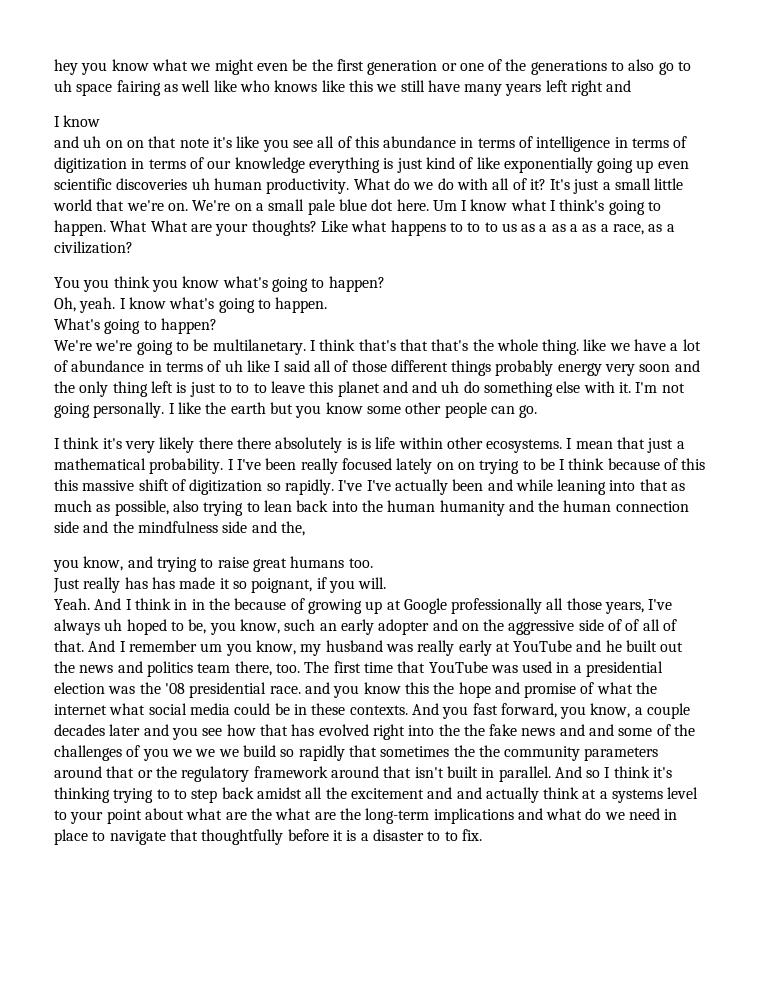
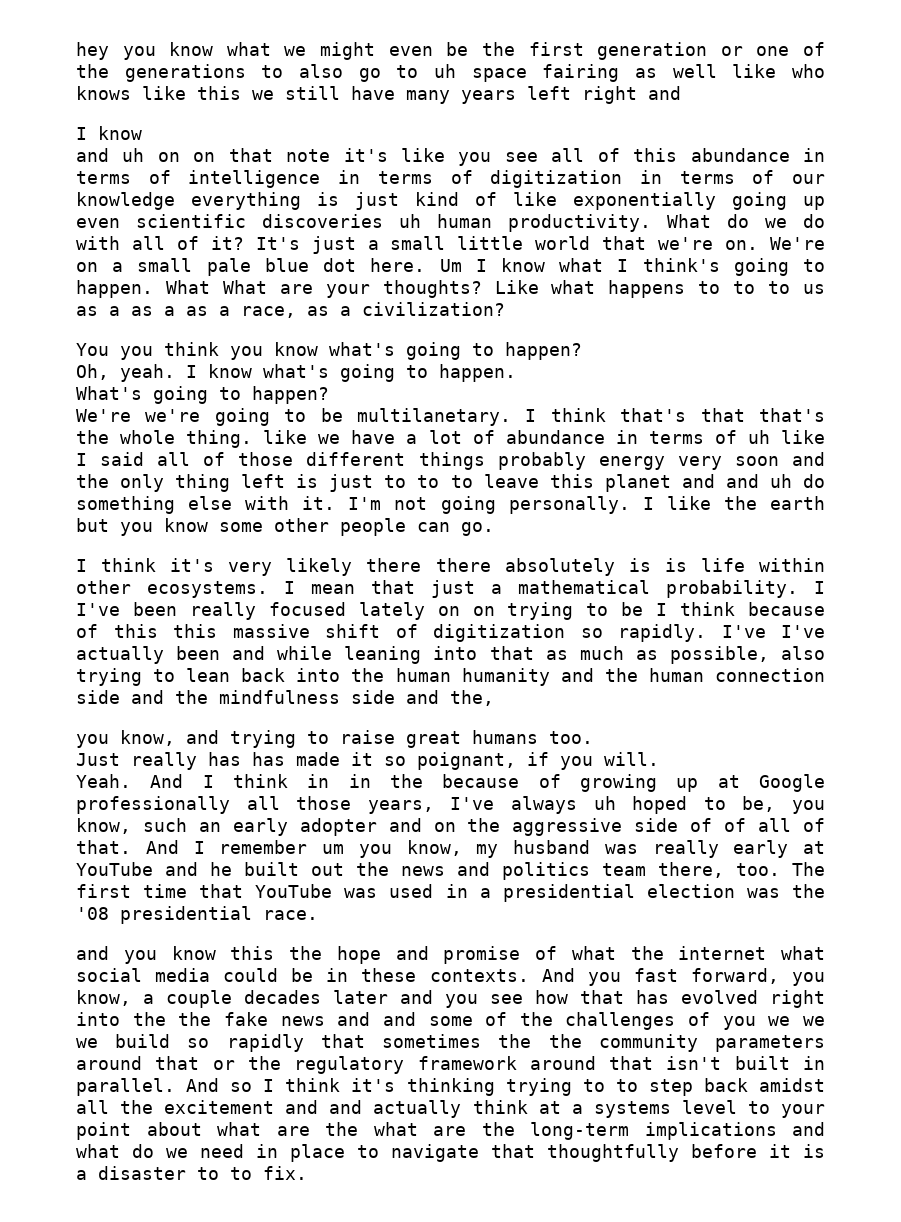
- The first time that YouTube was used in a presidential election was the '08 presidential race. and you know this the hope and promise of what the internet what social media could be in these contexts.
+ The first time that YouTube was used in a presidential election was the '08 presidential race.
+ and you know this the hope and promise of what the internet what social media could be in these contexts.

